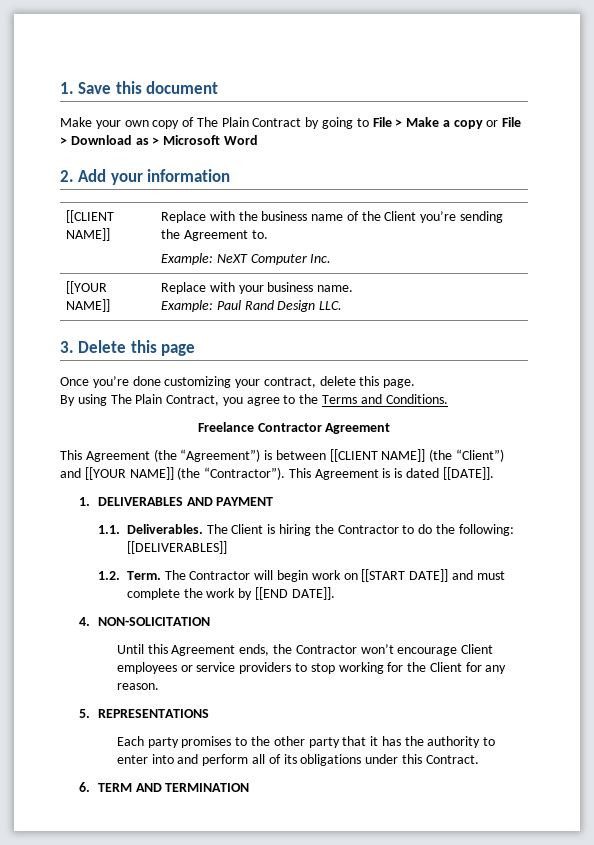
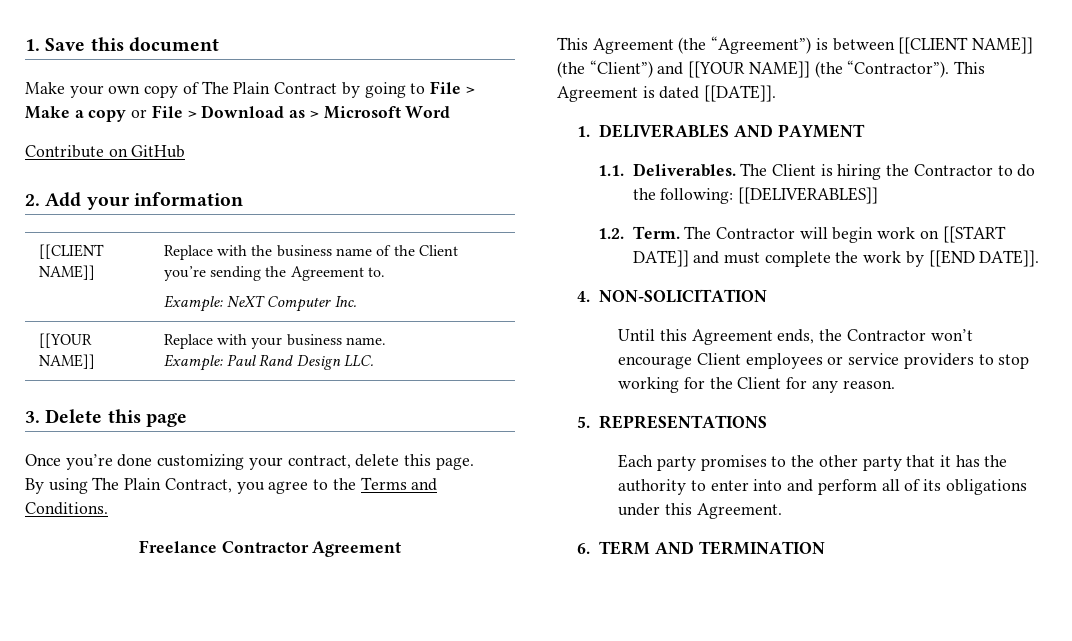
+ Contribute on GitHub
- This Agreement is is dated [[DATE]].
+ This Agreement is dated [[DATE]].
- Each party promises to the other party that it has the authority to enter into and perform all of its obligations under this Contract.
+ Each party promises to the other party that it has the authority to enter into and perform all of its obligations under this Agreement.

